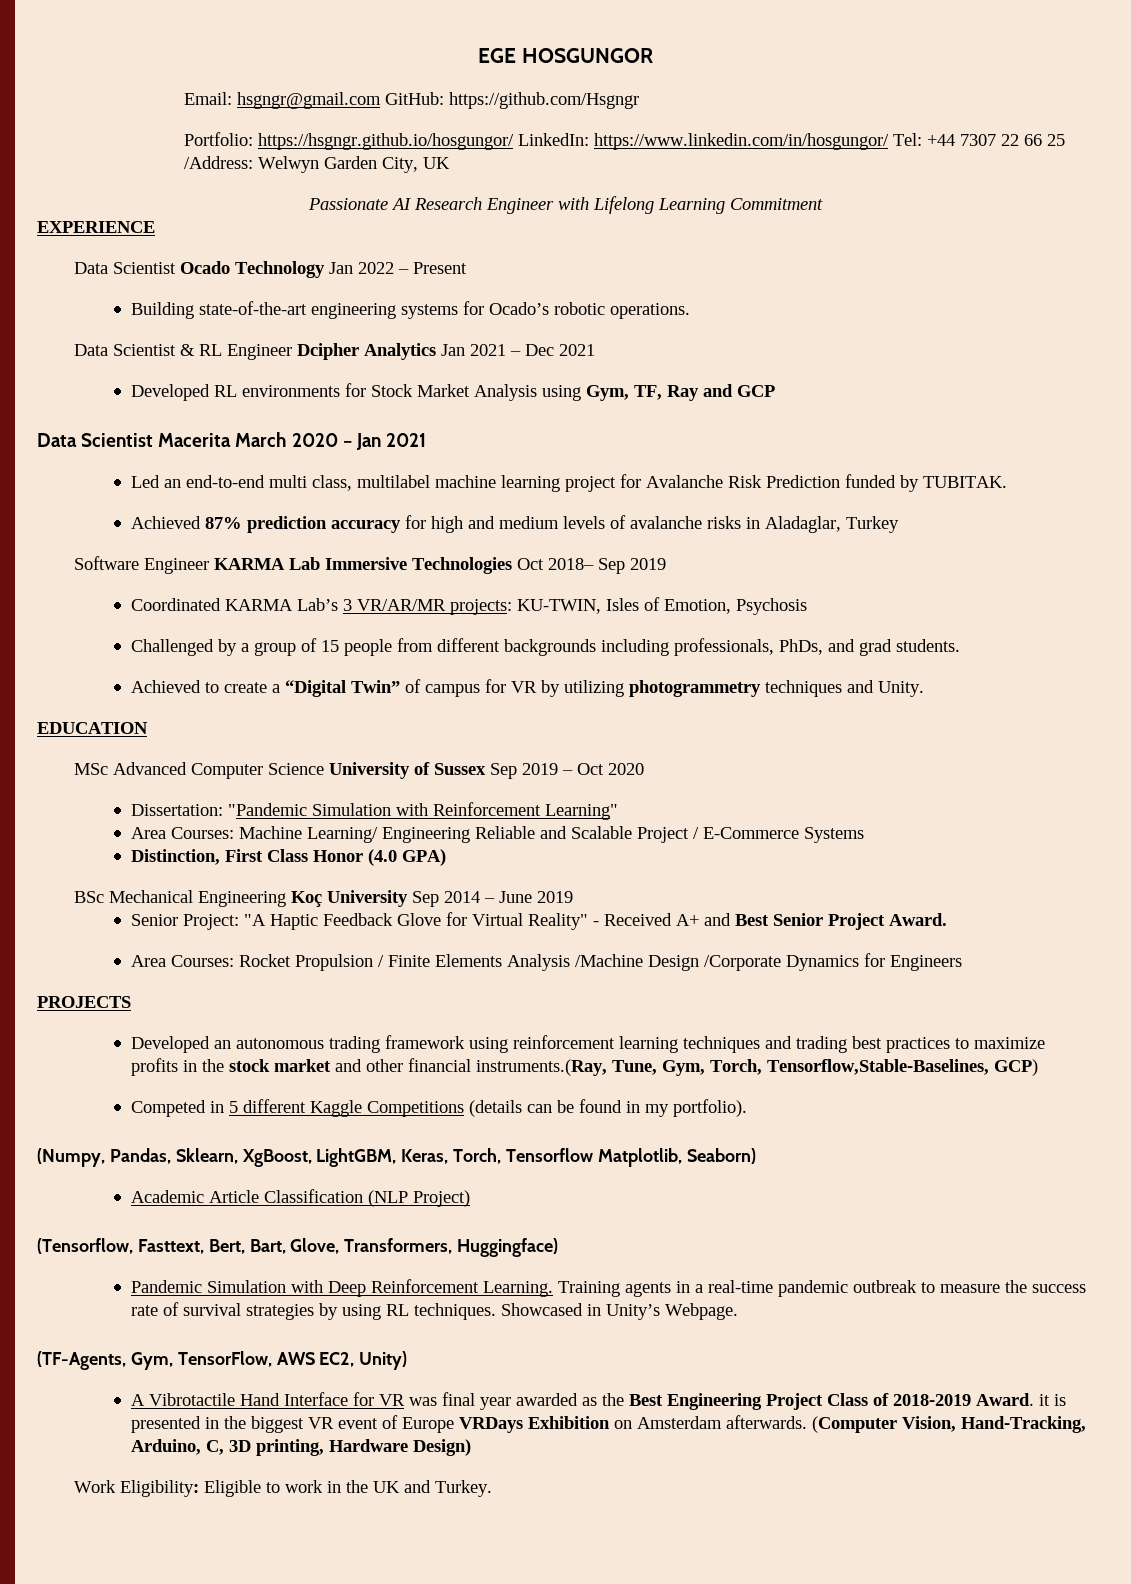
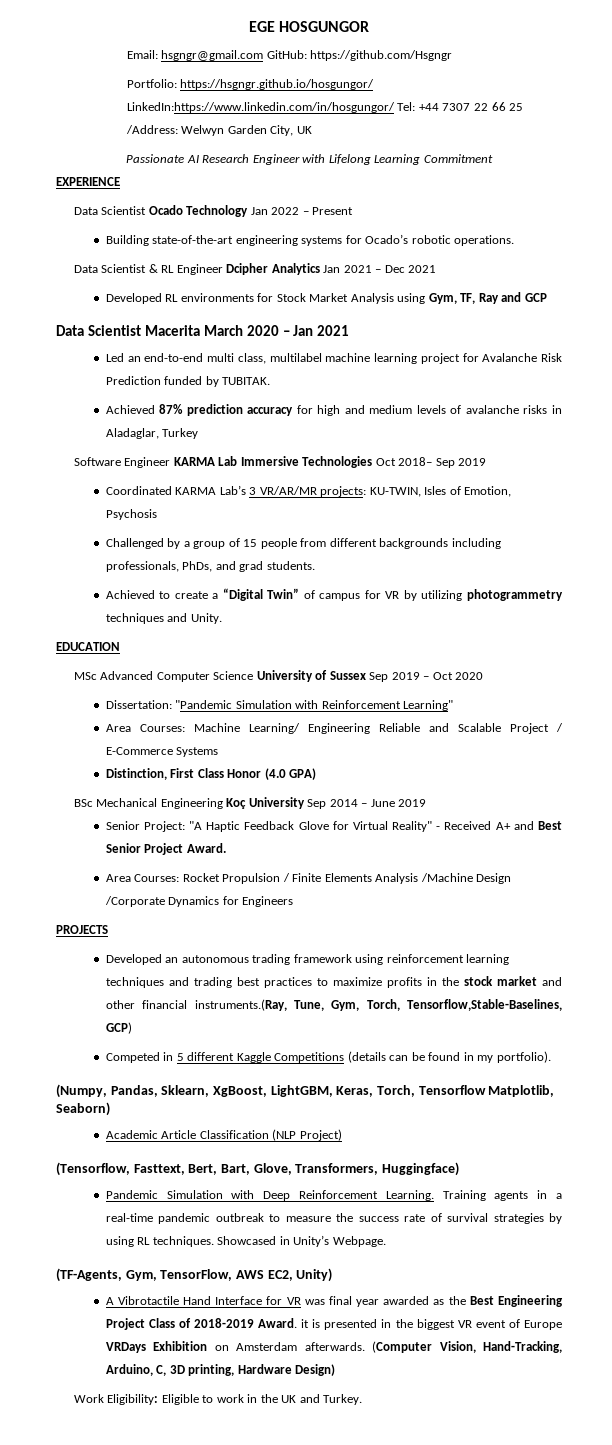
- Portfolio: https://hsgngr.github.io/hosgungor/ LinkedIn: https://www.linkedin.com/in/hosgungor/ Tel: +44 7307 22 66 25 /Address: Welwyn Garden City, UK
+ Portfolio: https://hsgngr.github.io/hosgungor/ LinkedIn:https://www.linkedin.com/in/hosgungor/ Tel: +44 7307 22 66 25 /Address: Welwyn Garden City, UK

